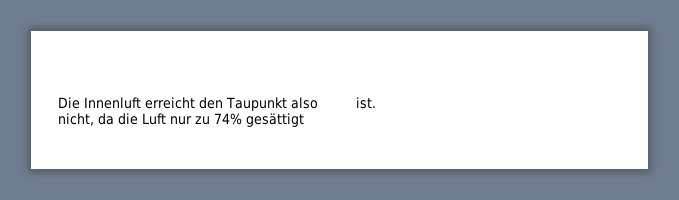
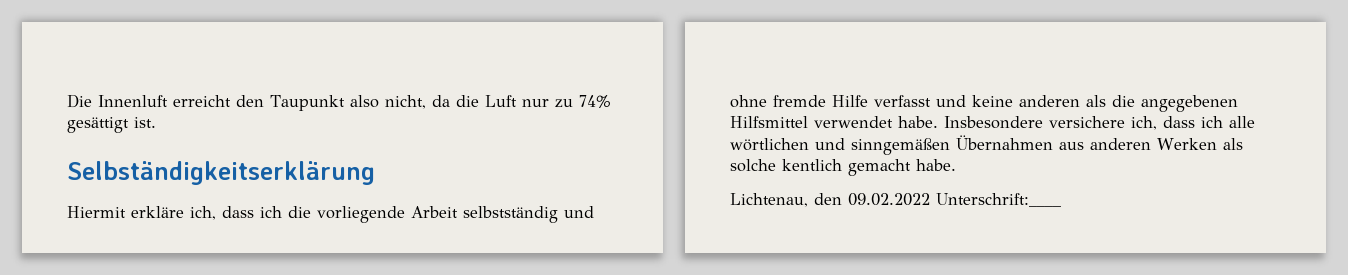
+ Selbständigkeitserklärung
+ Hiermit erkläre ich, dass ich die vorliegende Arbeit selbstständig und ohne fremde Hilfe verfasst und keine anderen als die angegebenen Hilfsmittel verwendet habe. Insbesondere versichere ich, dass ich alle wörtlichen und sinngemäßen Übernahmen aus anderen Werken als solche kentlich gemacht habe.
+ Lichtenau, den 09.02.2022 Unterschrift:____

